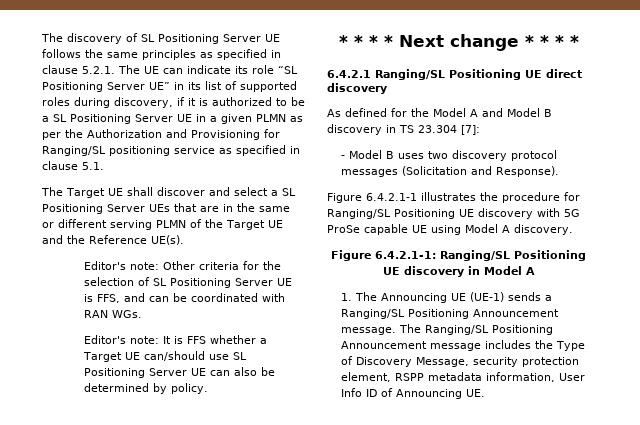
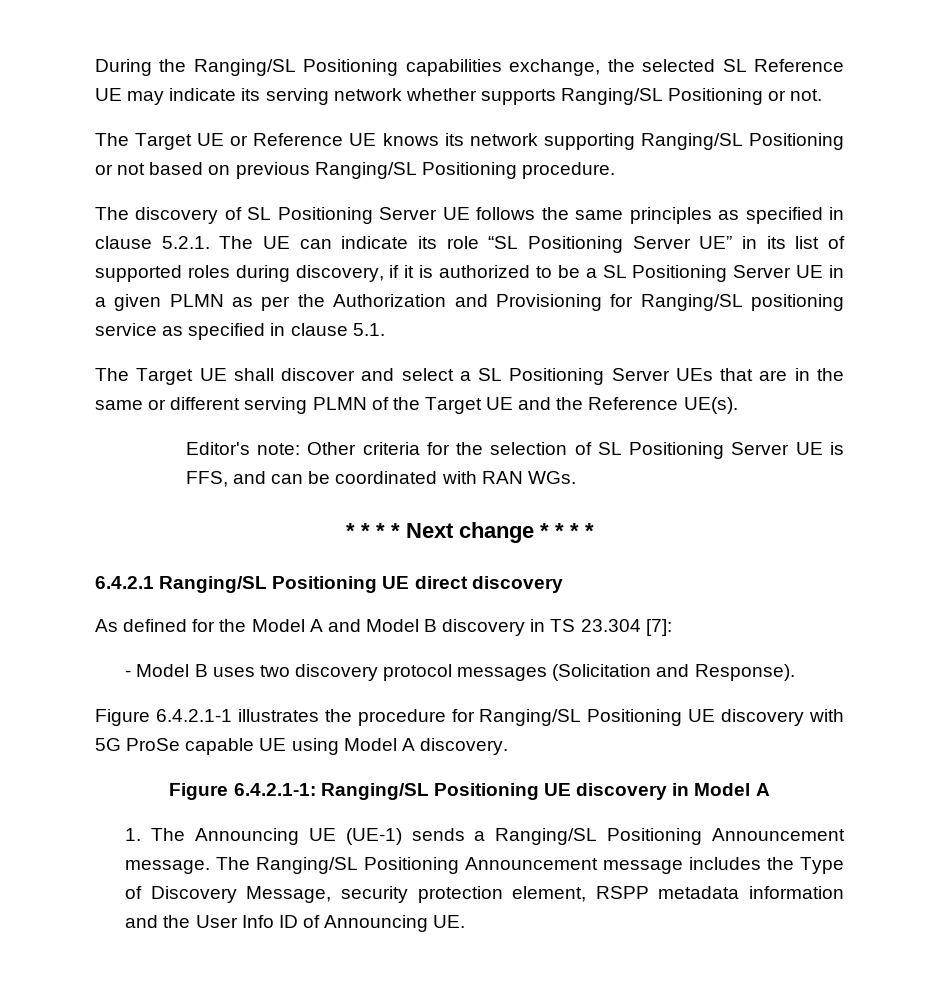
+ During the Ranging/SL Positioning capabilities exchange, the selected SL Reference UE may indicate its serving network whether supports Ranging/SL Positioning or not.
+ The Target UE or Reference UE knows its network supporting Ranging/SL Positioning or not based on previous Ranging/SL Positioning procedure.
- Editor's note: It is FFS whether a Target UE can/should use SL Positioning Server UE can also be determined by policy.
- The Ranging/SL Positioning Announcement message includes the Type of Discovery Message, security protection element, RSPP metadata information, User Info ID of Announcing UE.
+ The Ranging/SL Positioning Announcement message includes the Type of Discovery Message, security protection element, RSPP metadata information and the User Info ID of Announcing UE.

